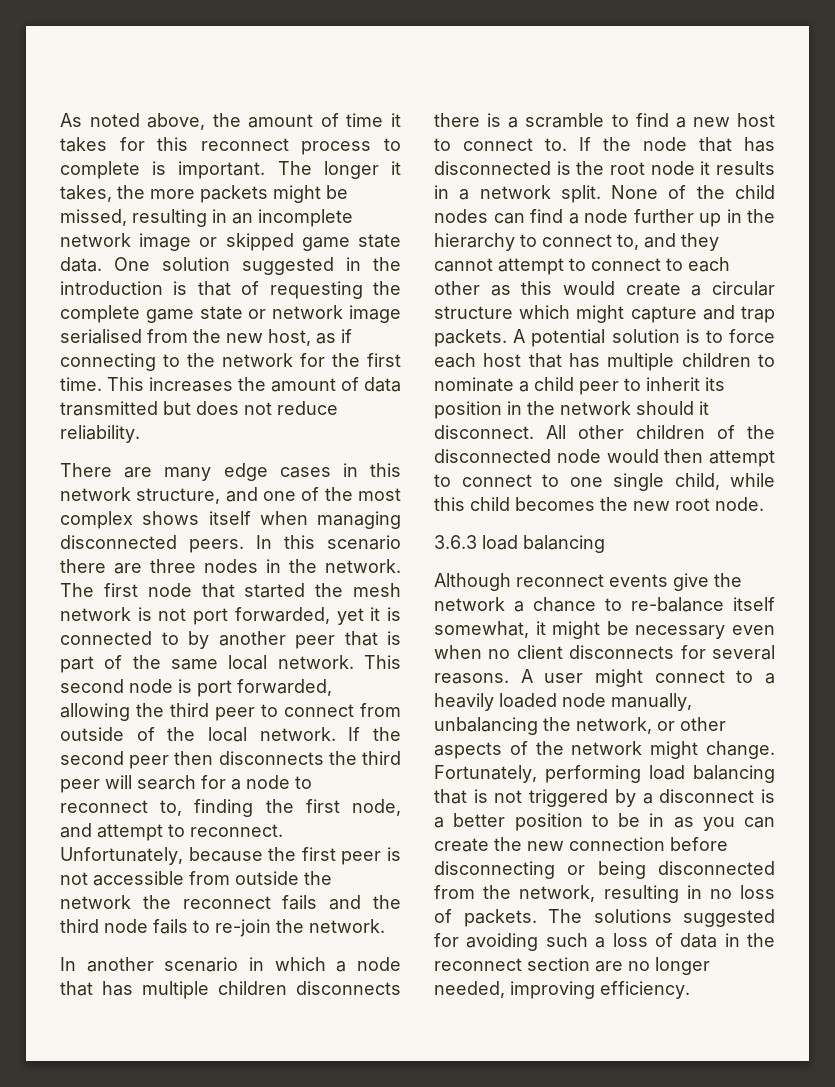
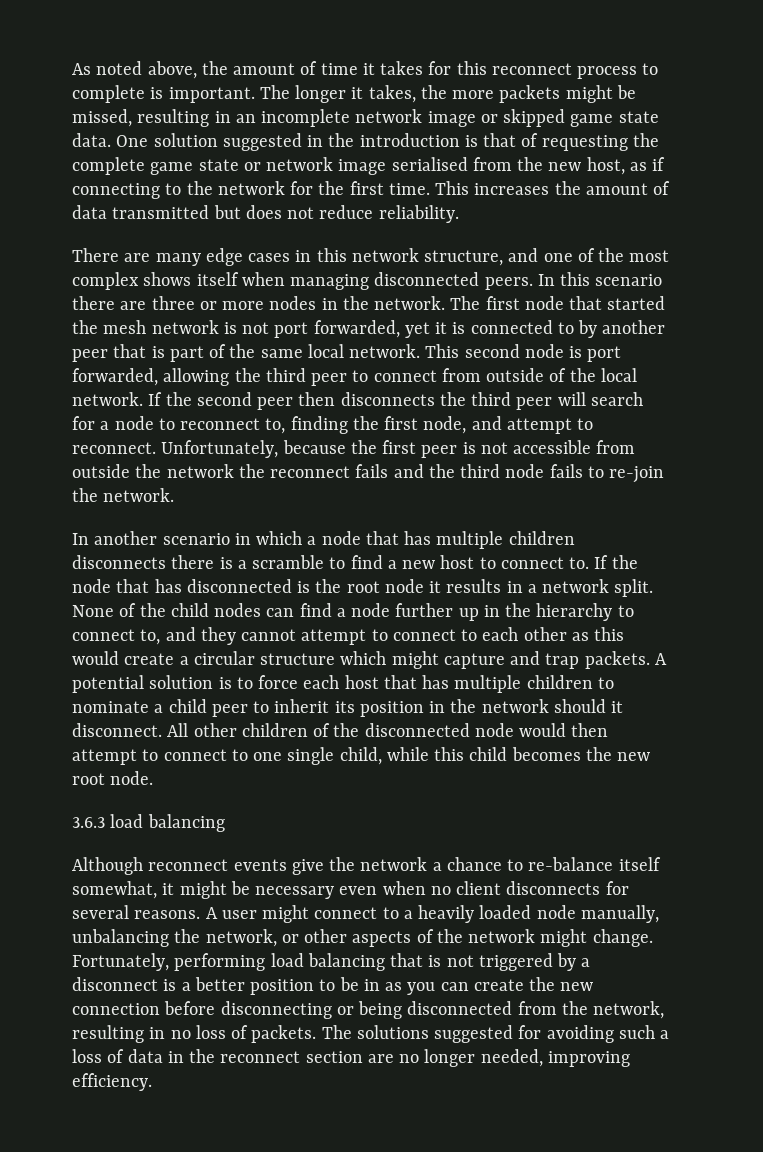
- In this scenario there are three nodes in the network.
+ In this scenario there are three or more nodes in the network.

